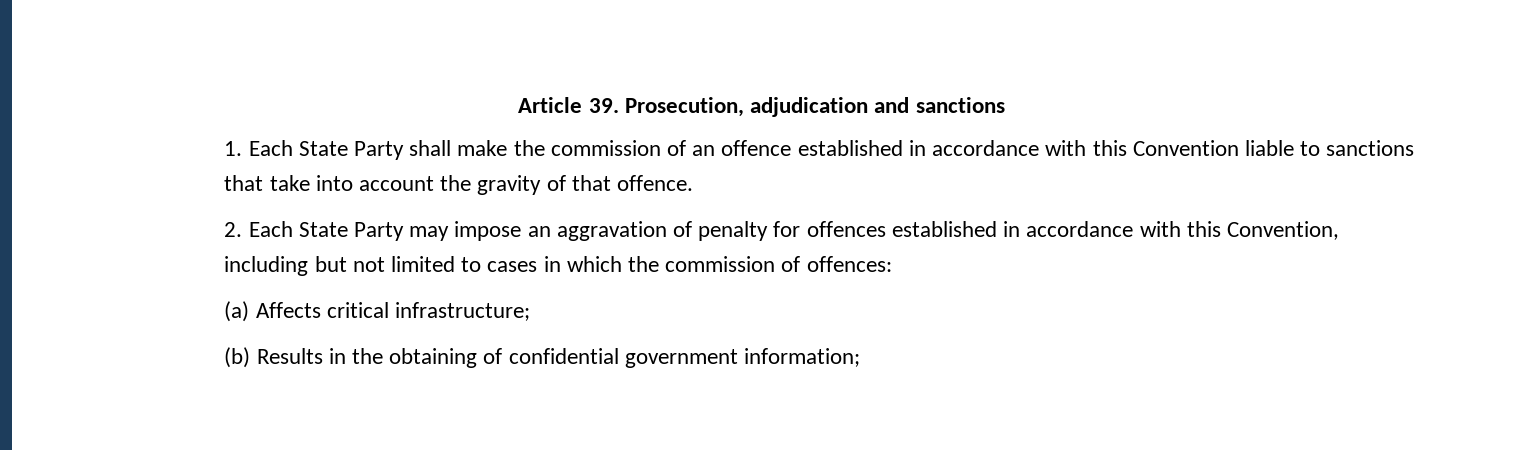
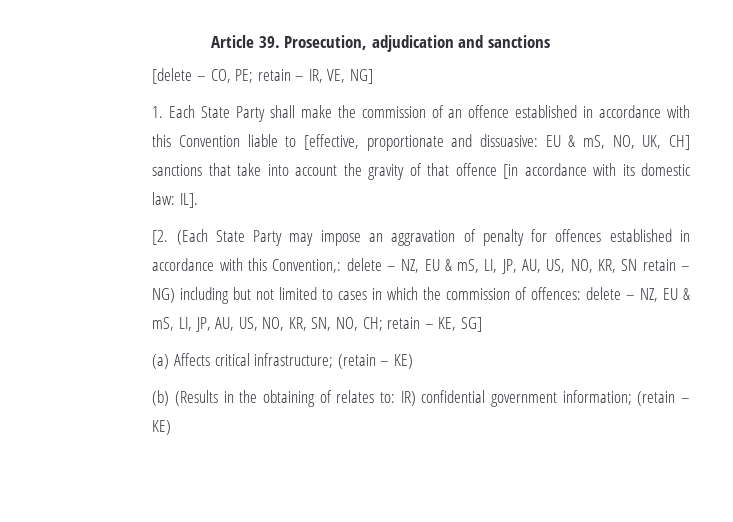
+ [delete – CO, PE; retain – IR, VE, NG]
- 1. Each State Party shall make the commission of an offence established in accordance with this Convention liable to sanctions that take into account the gravity of that offence.
- 2. Each State Party may impose an aggravation of penalty for offences established in accordance with this Convention, including but not limited to cases in which the commission of offences:
+ 1. Each State Party shall make the commission of an offence established in accordance with this Convention liable to [effective, proportionate and dissuasive: EU & mS, NO, UK, CH] sanctions that take into account the gravity of that offence [in accordance with its domestic law: IL].
+ [2. (Each State Party may impose an aggravation of penalty for offences established in accordance with this Convention,: delete – NZ, EU & mS, LI, JP, AU, US, NO, KR, SN retain – NG) including but not limited to cases in which the commission of offences: delete – NZ, EU & mS, LI, JP, AU, US, NO, KR, SN, NO, CH; retain – KE, SG]
- (a) Affects critical infrastructure;
+ (a) Affects critical infrastructure; (retain – KE)
- (b) Results in the obtaining of confidential government information;
+ (b) (Results in the obtaining of relates to: IR) confidential government information; (retain – KE)

